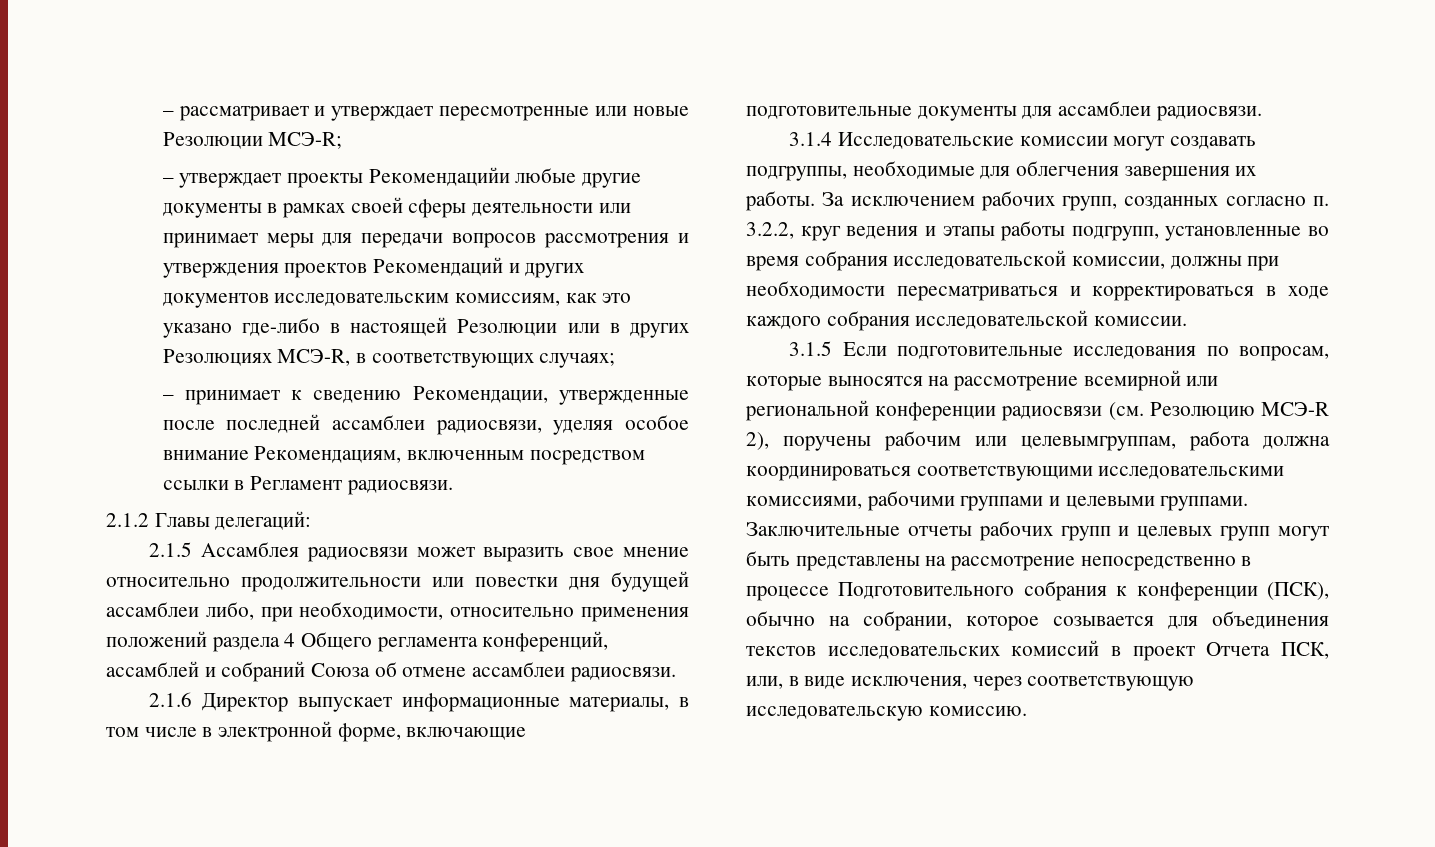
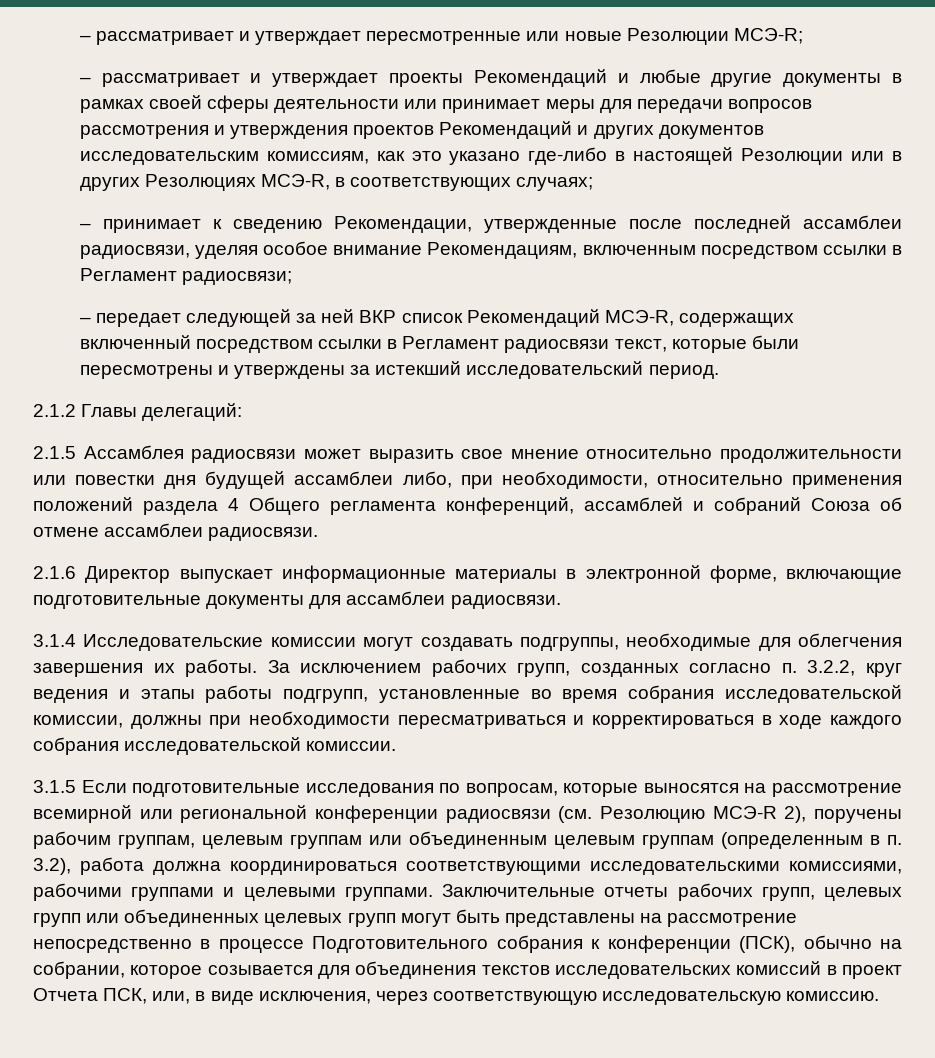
- – утверждает проекты Рекомендацийи любые другие документы в рамках своей сферы деятельности или принимает меры для передачи вопросов рассмотрения и утверждения проектов Рекомендаций и других документов исследовательским комиссиям, как это указано где-либо в настоящей Резолюции или в других Резолюциях МСЭ-R, в соответствующих случаях;
+ – рассматривает и утверждает проекты Рекомендаций и любые другие документы в рамках своей сферы деятельности или принимает меры для передачи вопросов рассмотрения и утверждения проектов Рекомендаций и других документов исследовательским комиссиям, как это указано где-либо в настоящей Резолюции или в других Резолюциях МСЭ-R, в соответствующих случаях;
- – принимает к сведению Рекомендации, утвержденные после последней ассамблеи радиосвязи, уделяя особое внимание Рекомендациям, включенным посредством ссылки в Регламент радиосвязи.
+ – принимает к сведению Рекомендации, утвержденные после последней ассамблеи радиосвязи, уделяя особое внимание Рекомендациям, включенным посредством ссылки в Регламент радиосвязи;
+ – передает следующей за ней ВКР список Рекомендаций МСЭ-R, содержащих включенный посредством ссылки в Регламент радиосвязи текст, которые были пересмотрены и утверждены за истекший исследовательский период.
- 2.1.6 Директор выпускает информационные материалы, в том числе в электронной форме, включающие подготовительные документы для ассамблеи радиосвязи.
+ 2.1.6 Директор выпускает информационные материалы в электронной форме, включающие подготовительные документы для ассамблеи радиосвязи.
- 3.1.5 Если подготовительные исследования по вопросам, которые выносятся на рассмотрение всемирной или региональной конференции радиосвязи (см. Резолюцию МСЭ-R 2), поручены рабочим или целевымгруппам, работа должна координироваться соответствующими исследовательскими комиссиями, рабочими группами и целевыми группами.
+ 3.1.5 Если подготовительные исследования по вопросам, которые выносятся на рассмотрение всемирной или региональной конференции радиосвязи (см. Резолюцию МСЭ-R 2), поручены рабочим группам, целевым группам или объединенным целевым группам (определенным в п. 3.2), работа должна координироваться соответствующими исследовательскими комиссиями, рабочими группами и целевыми группами.
- Заключительные отчеты рабочих групп и целевых групп могут быть представлены на рассмотрение непосредственно в процессе Подготовительного собрания к конференции (ПСК), обычно на собрании, которое созывается для объединения текстов исследовательских комиссий в проект Отчета ПСК, или, в виде исключения, через соответствующую исследовательскую комиссию.
+ Заключительные отчеты рабочих групп, целевых групп или объединенных целевых групп могут быть представлены на рассмотрение непосредственно в процессе Подготовительного собрания к конференции (ПСК), обычно на собрании, которое созывается для объединения текстов исследовательских комиссий в проект Отчета ПСК, или, в виде исключения, через соответствующую исследовательскую комиссию.

